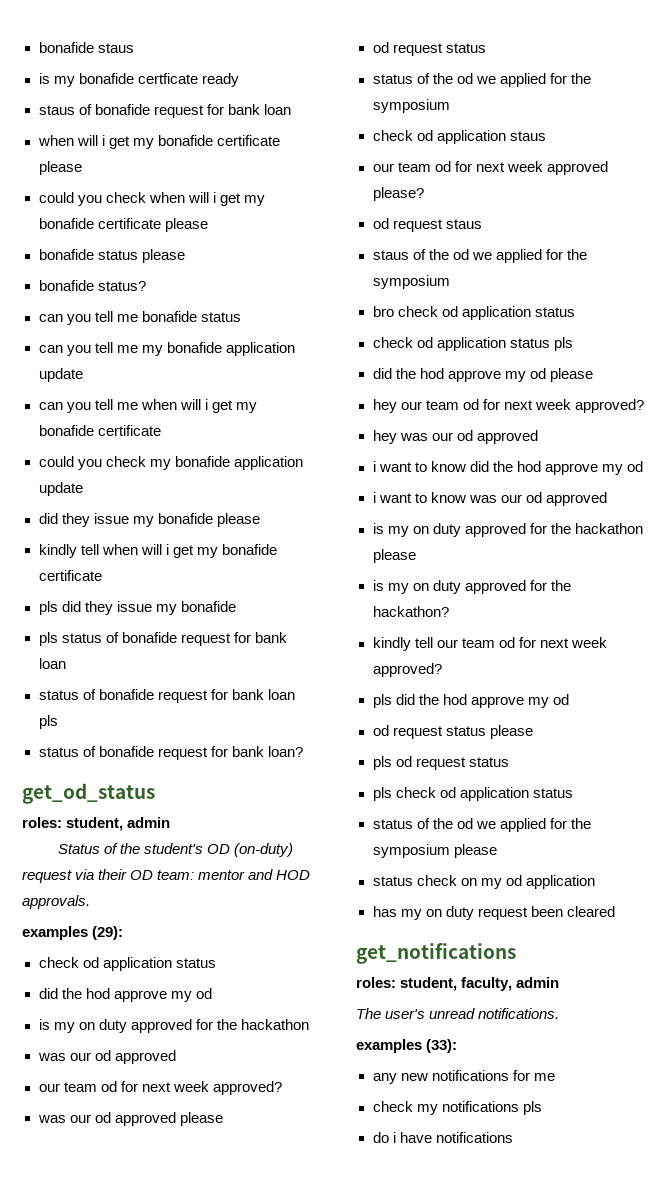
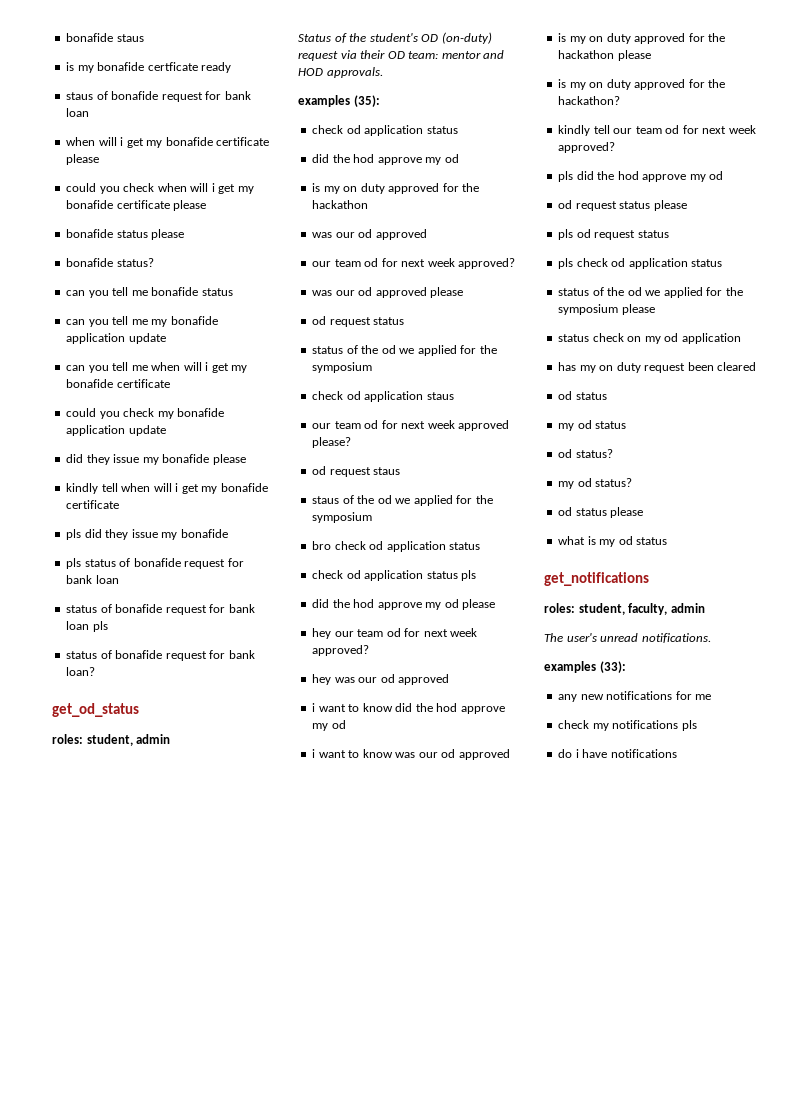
- examples (29):
+ examples (35):
  has my on duty request been cleared
+ od status
+ my od status
+ od status?
+ my od status?
+ od status please
+ what is my od status

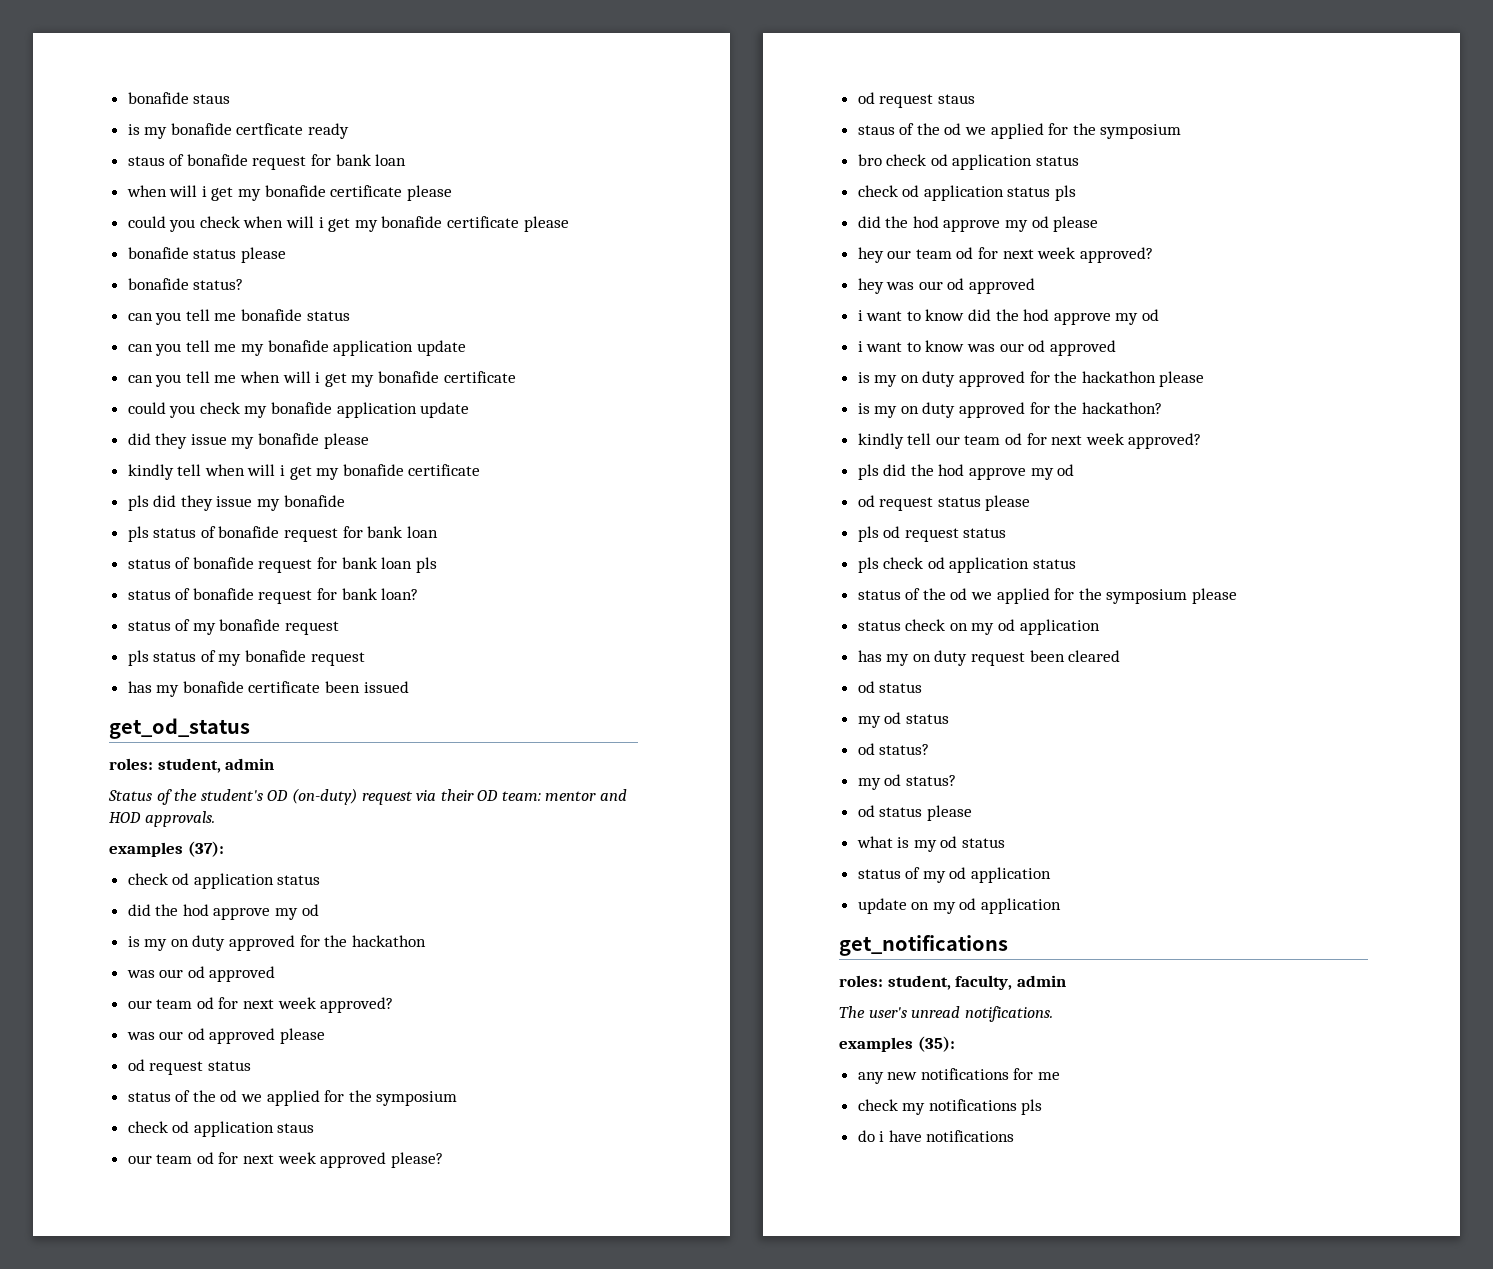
  status of bonafide request for bank loan?
+ status of my bonafide request
+ pls status of my bonafide request
+ has my bonafide certificate been issued
- examples (35):
+ examples (37):
+ status of my od application
+ update on my od application
- examples (33):
+ examples (35):

